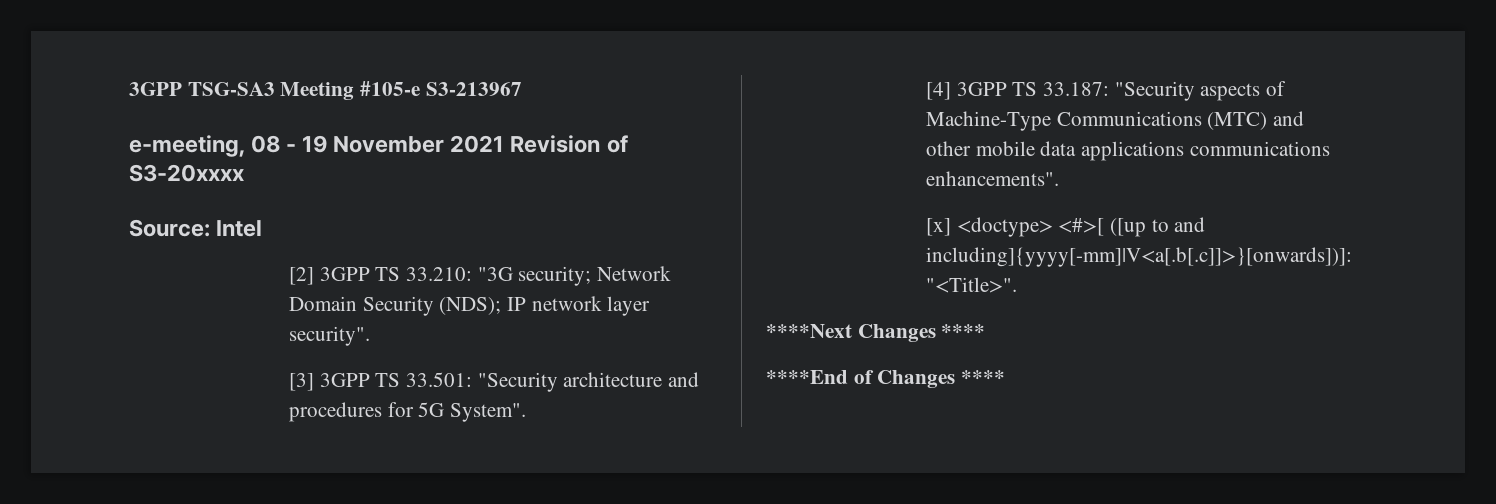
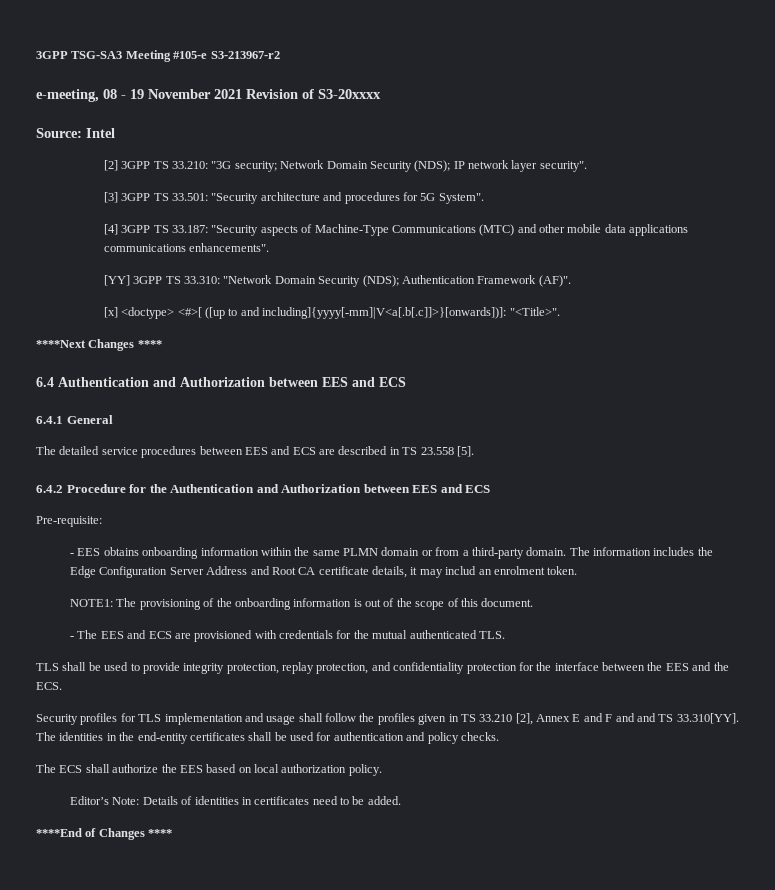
- 3GPP TSG-SA3 Meeting #105-e S3-213967
+ 3GPP TSG-SA3 Meeting #105-e S3-213967-r2
+ [YY] 3GPP TS 33.310: "Network Domain Security (NDS); Authentication Framework (AF)".
+ 6.4 Authentication and Authorization between EES and ECS
+ 6.4.1 General
+ The detailed service procedures between EES and ECS are described in TS 23.558 [5].
+ 6.4.2 Procedure for the Authentication and Authorization between EES and ECS
+ Pre-requisite:
+ - EES obtains onboarding information within the same PLMN domain or from a third-party domain. The information includes the Edge Configuration Server Address and Root CA certificate details, it may includ an enrolment token.
+ NOTE1: The provisioning of the onboarding information is out of the scope of this document.
+ - The EES and ECS are provisioned with credentials for the mutual authenticated TLS.
+ TLS shall be used to provide integrity protection, replay protection, and confidentiality protection for the interface between the EES and the ECS.
+ Security profiles for TLS implementation and usage shall follow the profiles given in TS 33.210 [2], Annex E and F and and TS 33.310[YY]. The identities in the end-entity certificates shall be used for authentication and policy checks.
+ The ECS shall authorize the EES based on local authorization policy.
+ Editor’s Note: Details of identities in certificates need to be added.

